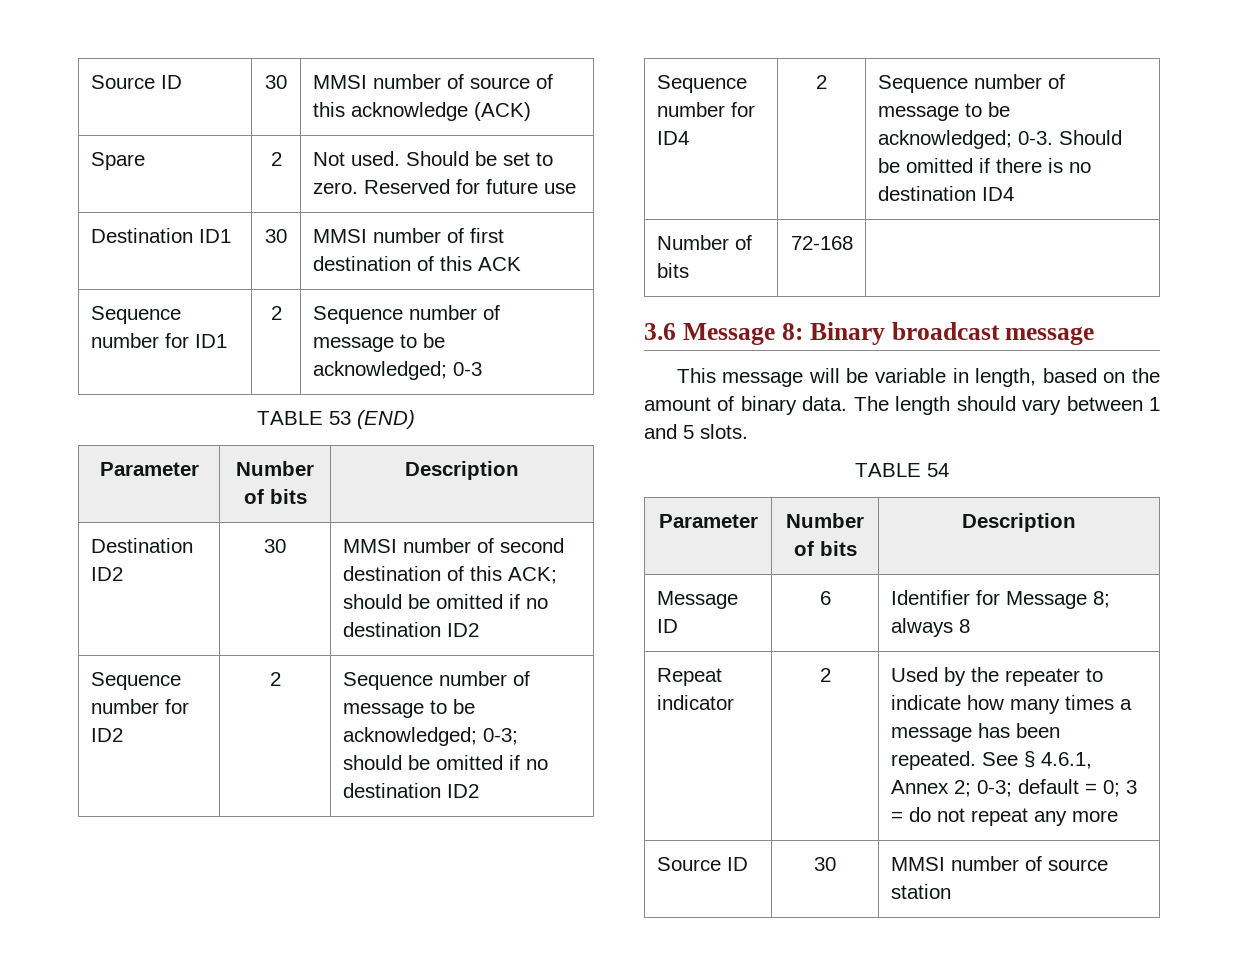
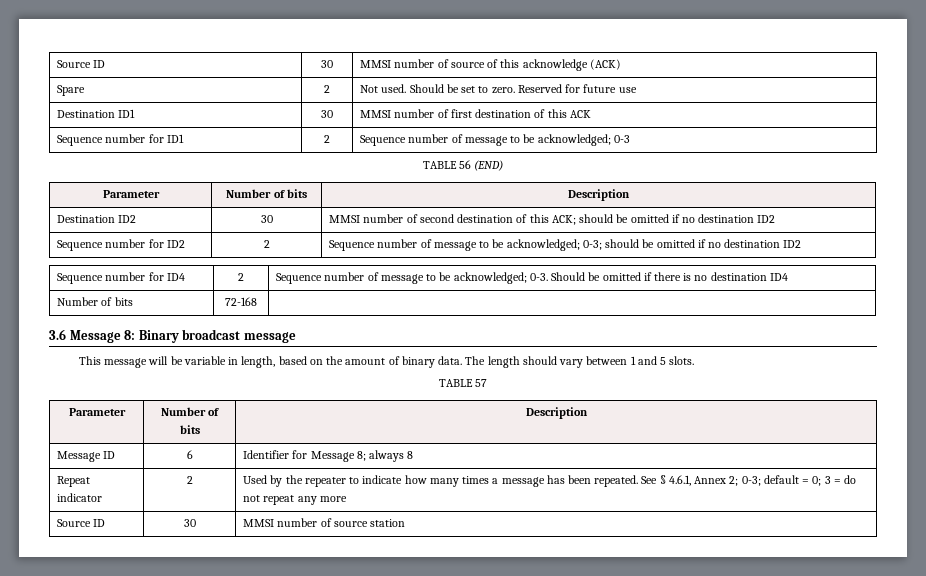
- TABLE 53 (END)
+ TABLE 56 (END)
- TABLE 54
+ TABLE 57

